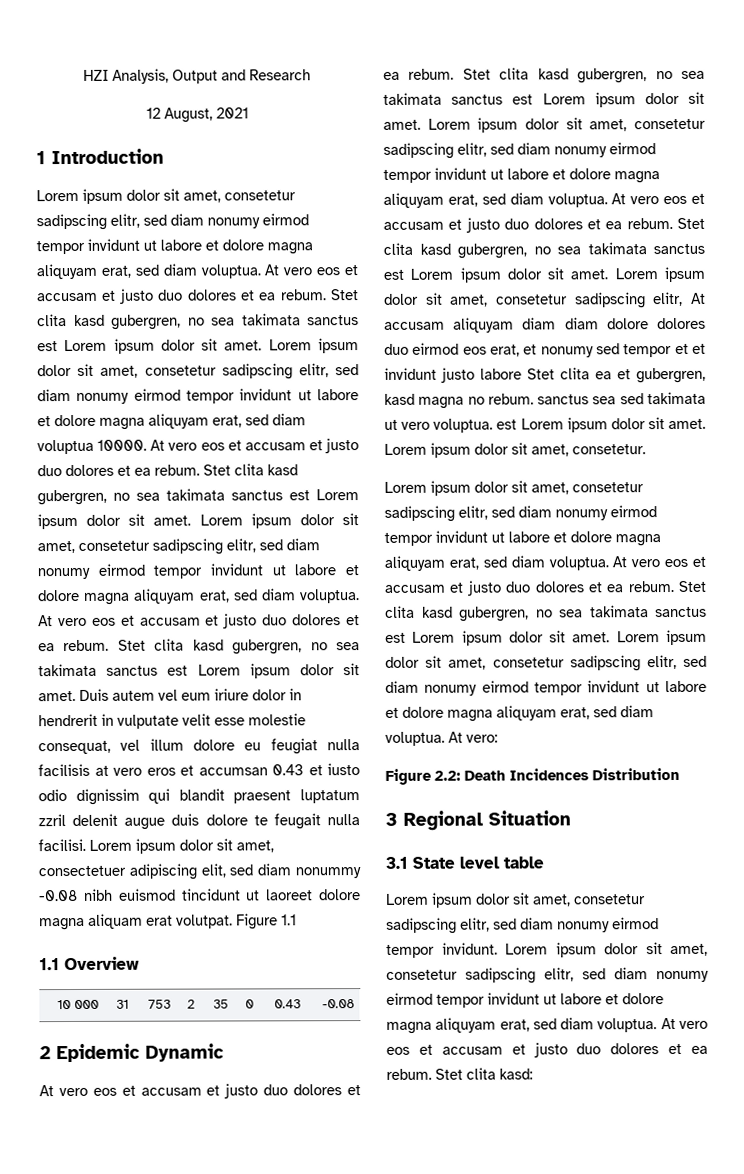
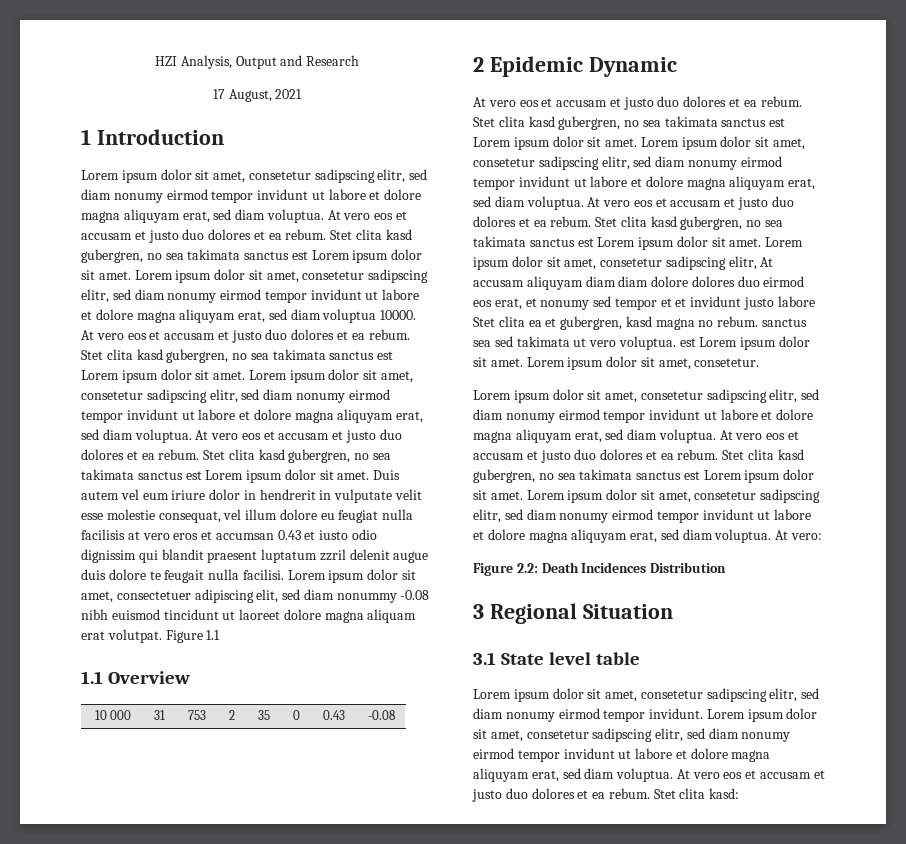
- 12 August, 2021
+ 17 August, 2021

